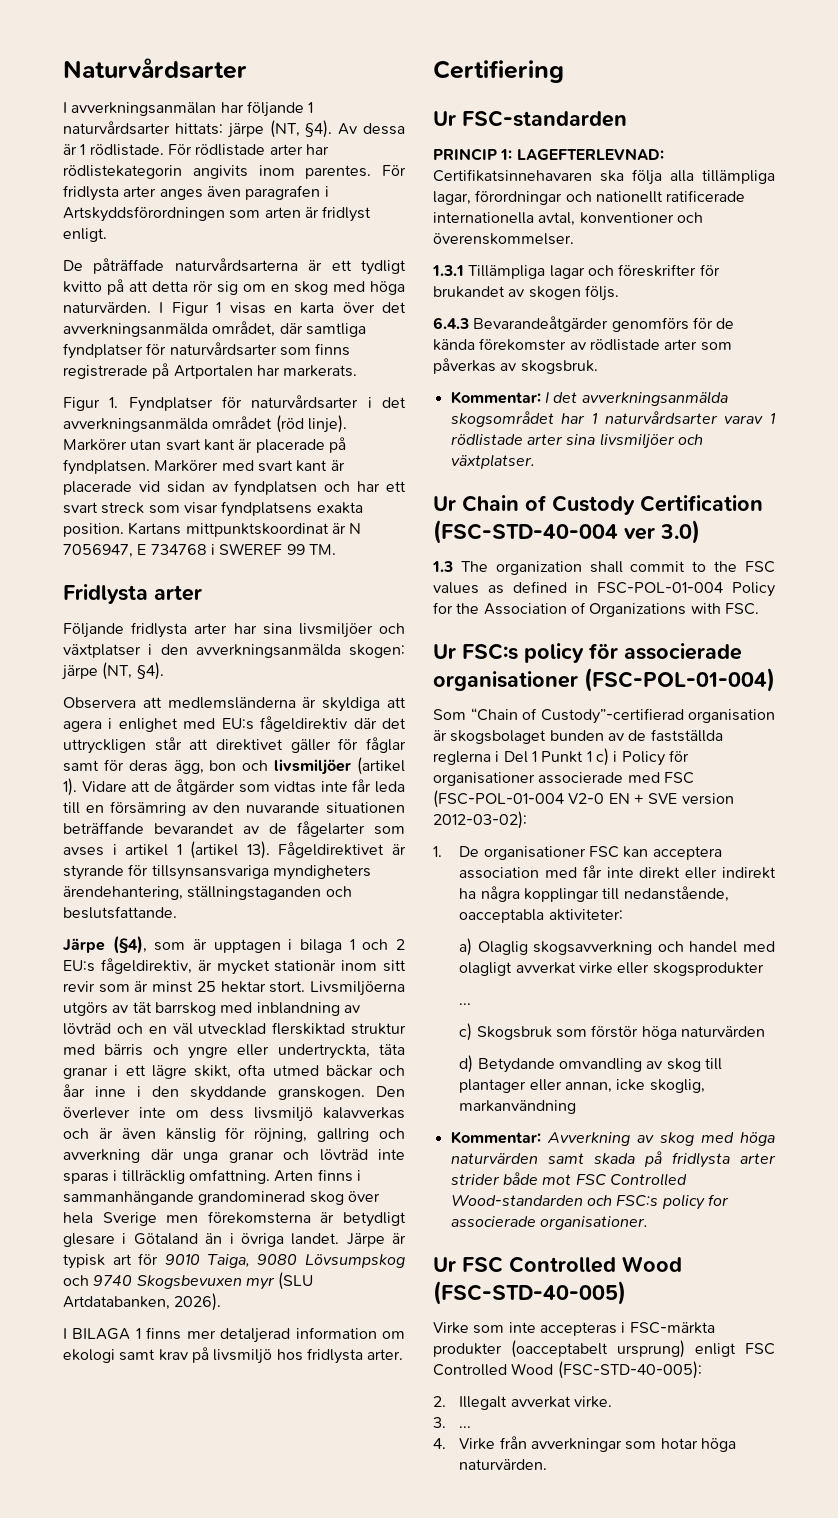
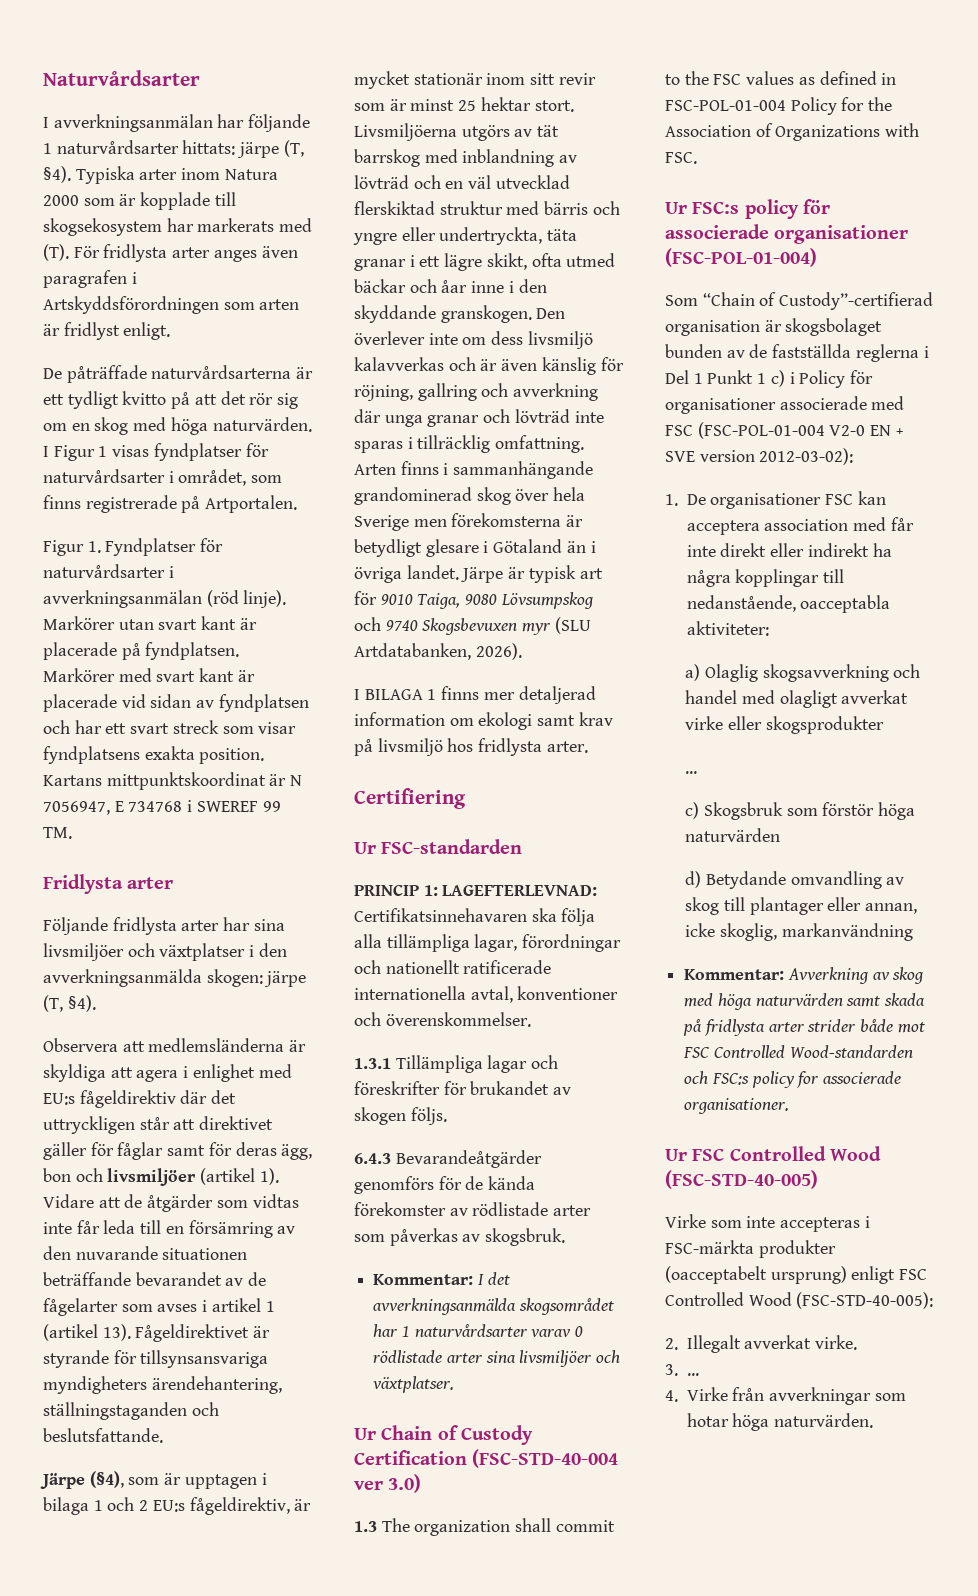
- I avverkningsanmälan har följande 1 naturvårdsarter hittats: järpe (NT, §4). Av dessa är 1 rödlistade. För rödlistade arter har rödlistekategorin angivits inom parentes. För fridlysta arter anges även paragrafen i Artskyddsförordningen som arten är fridlyst enligt.
+ I avverkningsanmälan har följande 1 naturvårdsarter hittats: järpe (T, §4). Typiska arter inom Natura 2000 som är kopplade till skogsekosystem har markerats med (T). För fridlysta arter anges även paragrafen i Artskyddsförordningen som arten är fridlyst enligt.
- De påträffade naturvårdsarterna är ett tydligt kvitto på att detta rör sig om en skog med höga naturvärden.
+ De påträffade naturvårdsarterna är ett tydligt kvitto på att det rör sig om en skog med höga naturvärden.
- I Figur 1 visas en karta över det avverkningsanmälda området, där samtliga fyndplatser för naturvårdsarter som finns registrerade på Artportalen har markerats.
+ I Figur 1 visas fyndplatser för naturvårdsarter i området, som finns registrerade på Artportalen.
- Figur 1. Fyndplatser för naturvårdsarter i det avverkningsanmälda området (röd linje).
+ Figur 1. Fyndplatser för naturvårdsarter i avverkningsanmälan (röd linje).
- Följande fridlysta arter har sina livsmiljöer och växtplatser i den avverkningsanmälda skogen: järpe (NT, §4).
+ Följande fridlysta arter har sina livsmiljöer och växtplatser i den avverkningsanmälda skogen: järpe (T, §4).
- Kommentar: I det avverkningsanmälda skogsområdet har 1 naturvårdsarter varav 1 rödlistade arter sina livsmiljöer och växtplatser.
+ Kommentar: I det avverkningsanmälda skogsområdet har 1 naturvårdsarter varav 0 rödlistade arter sina livsmiljöer och växtplatser.

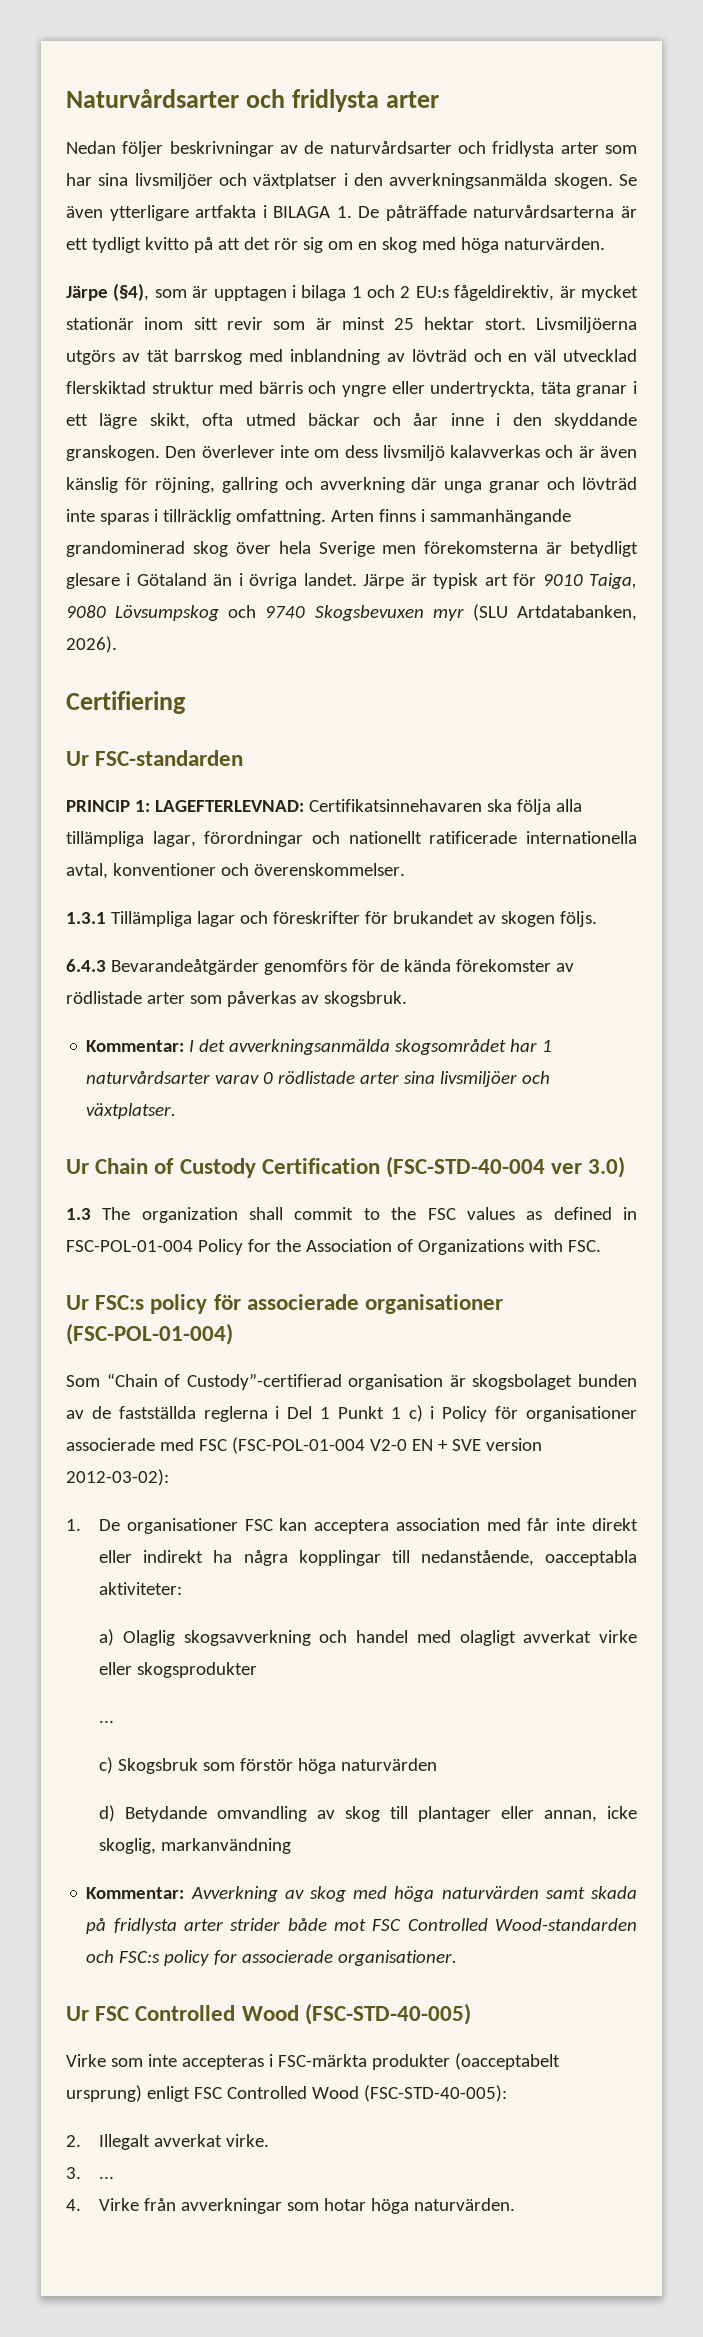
- Naturvårdsarter
- I avverkningsanmälan har följande 1 naturvårdsarter hittats: järpe (T, §4). Typiska arter inom Natura 2000 som är kopplade till skogsekosystem har markerats med (T). För fridlysta arter anges även paragrafen i Artskyddsförordningen som arten är fridlyst enligt.
- De påträffade naturvårdsarterna är ett tydligt kvitto på att det rör sig om en skog med höga naturvärden. I Figur 1 visas fyndplatser för naturvårdsarter i området, som finns registrerade på Artportalen.
- Figur 1. Fyndplatser för naturvårdsarter i avverkningsanmälan (röd linje). Markörer utan svart kant är placerade på fyndplatsen. Markörer med svart kant är placerade vid sidan av fyndplatsen och har ett svart streck som visar fyndplatsens exakta position. Kartans mittpunktskoordinat är N 7056947, E 734768 i SWEREF 99 TM.
- Fridlysta arter
- Följande fridlysta arter har sina livsmiljöer och växtplatser i den avverkningsanmälda skogen: järpe (T, §4).
- Observera att medlemsländerna är skyldiga att agera i enlighet med EU:s fågeldirektiv där det uttryckligen står att direktivet gäller för fåglar samt för deras ägg, bon och livsmiljöer (artikel 1). Vidare att de åtgärder som vidtas inte får leda till en försämring av den nuvarande situationen beträffande bevarandet av de fågelarter som avses i artikel 1 (artikel 13). Fågeldirektivet är styrande för tillsynsansvariga myndigheters ärendehantering, ställningstaganden och beslutsfattande.
+ Naturvårdsarter och fridlysta arter
+ Nedan följer beskrivningar av de naturvårdsarter och fridlysta arter som har sina livsmiljöer och växtplatser i den avverkningsanmälda skogen. Se även ytterligare artfakta i BILAGA 1. De påträffade naturvårdsarterna är ett tydligt kvitto på att det rör sig om en skog med höga naturvärden.
- I BILAGA 1 finns mer detaljerad information om ekologi samt krav på livsmiljö hos fridlysta arter.

